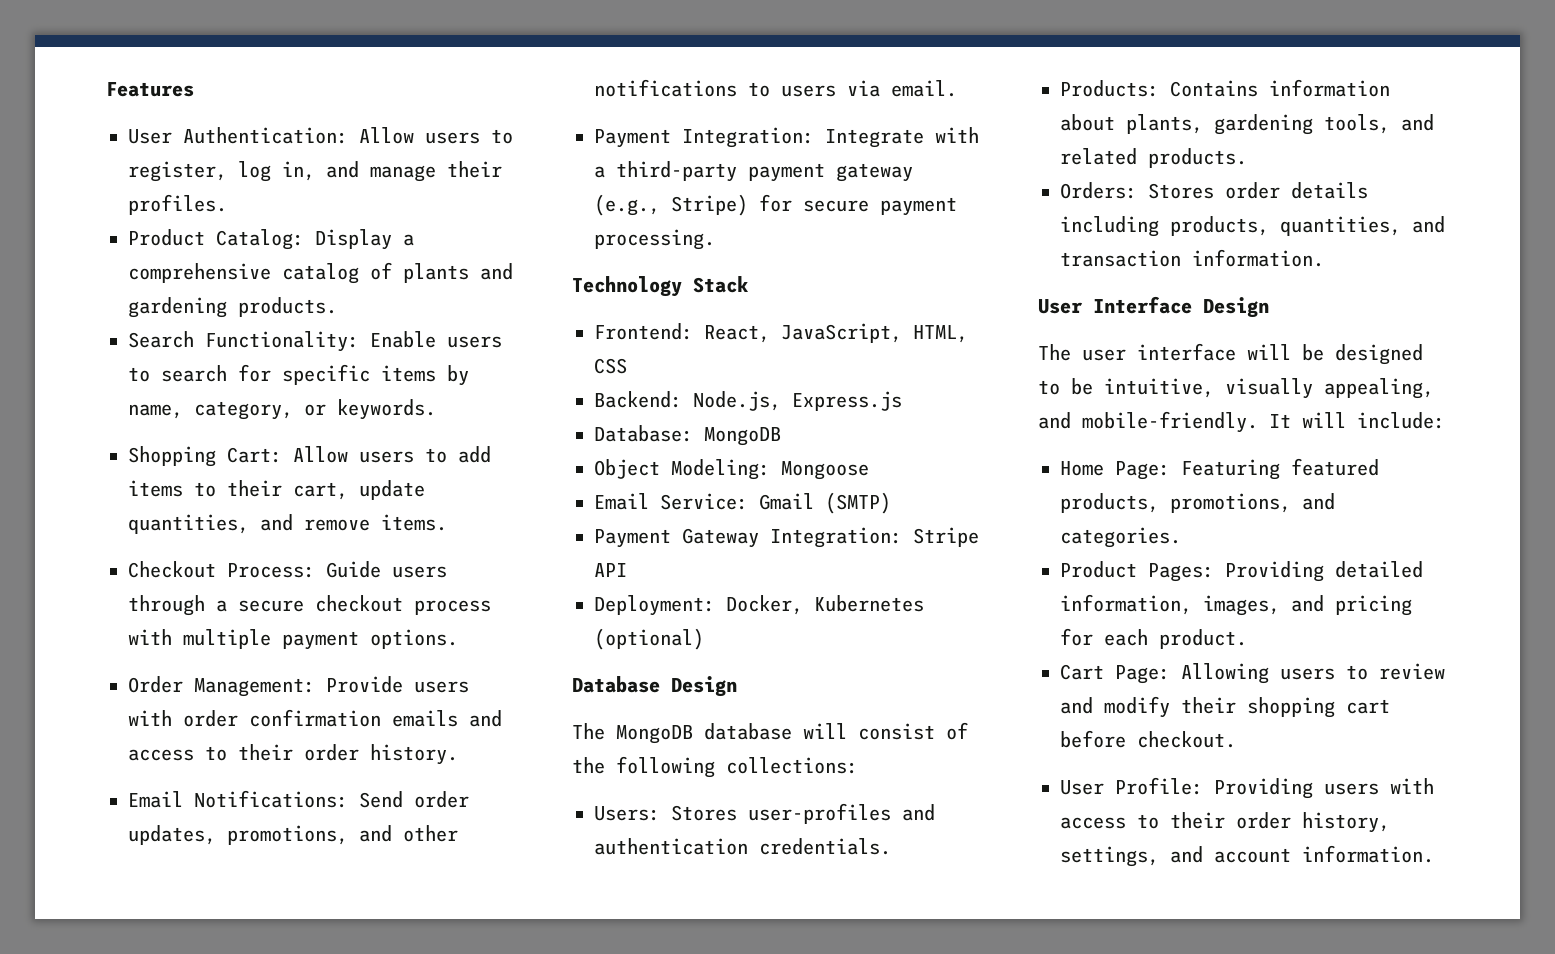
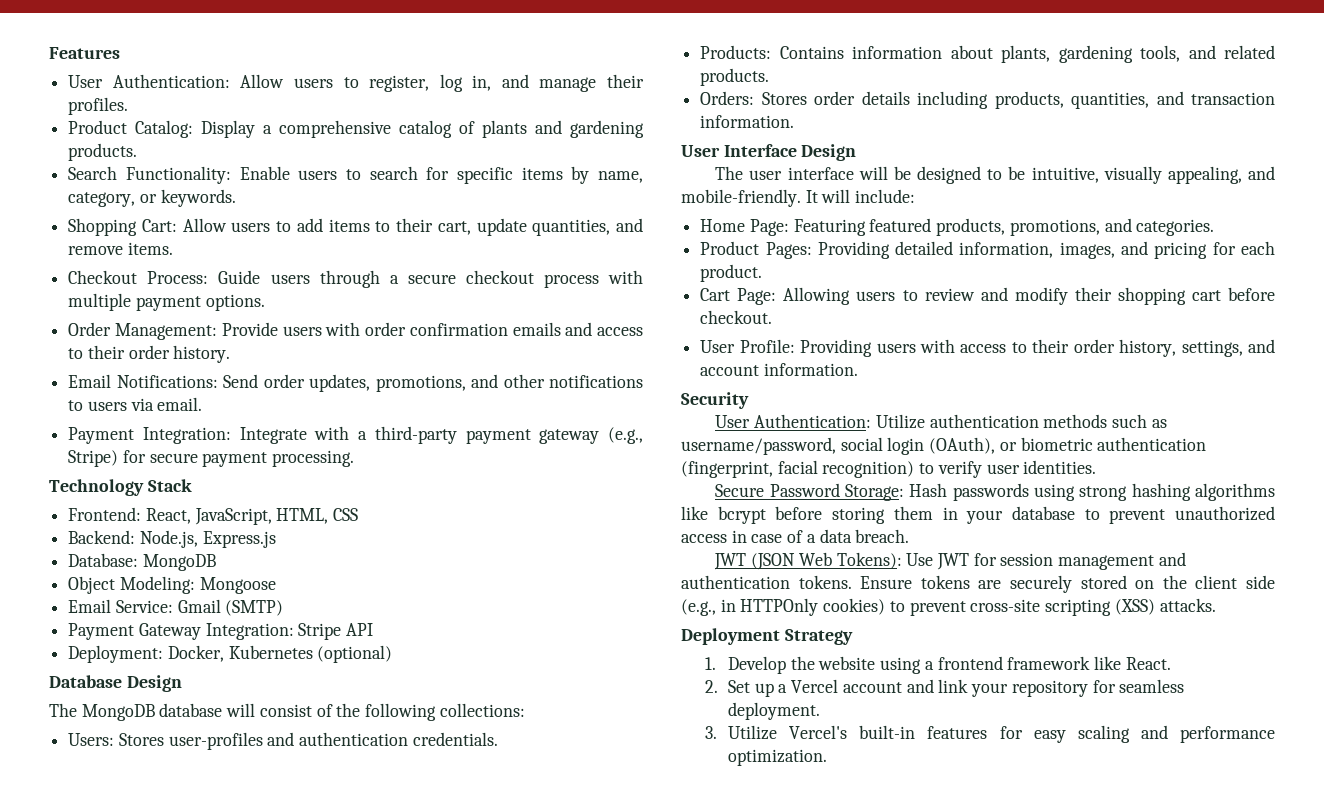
+ Security
+ User Authentication: Utilize authentication methods such as username/password, social login (OAuth), or biometric authentication (fingerprint, facial recognition) to verify user identities.
+ Secure Password Storage: Hash passwords using strong hashing algorithms like bcrypt before storing them in your database to prevent unauthorized access in case of a data breach.
+ JWT (JSON Web Tokens): Use JWT for session management and authentication tokens. Ensure tokens are securely stored on the client side (e.g., in HTTPOnly cookies) to prevent cross-site scripting (XSS) attacks.
+ Deployment Strategy
+ 1. Develop the website using a frontend framework like React.
+ 2. Set up a Vercel account and link your repository for seamless deployment.
+ 3. Utilize Vercel's built-in features for easy scaling and performance optimization.

